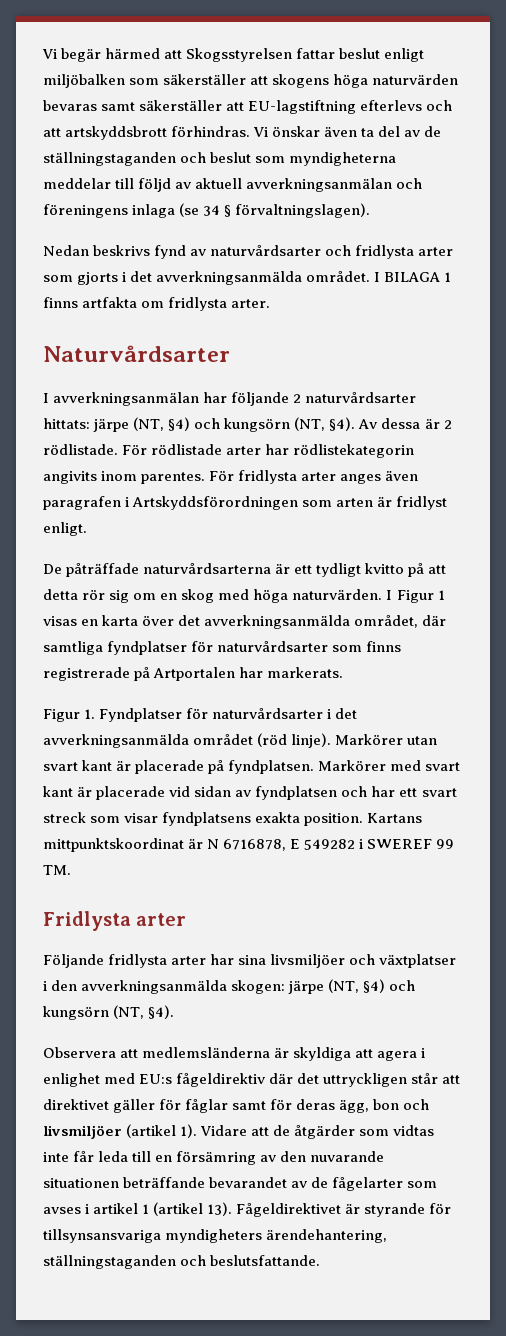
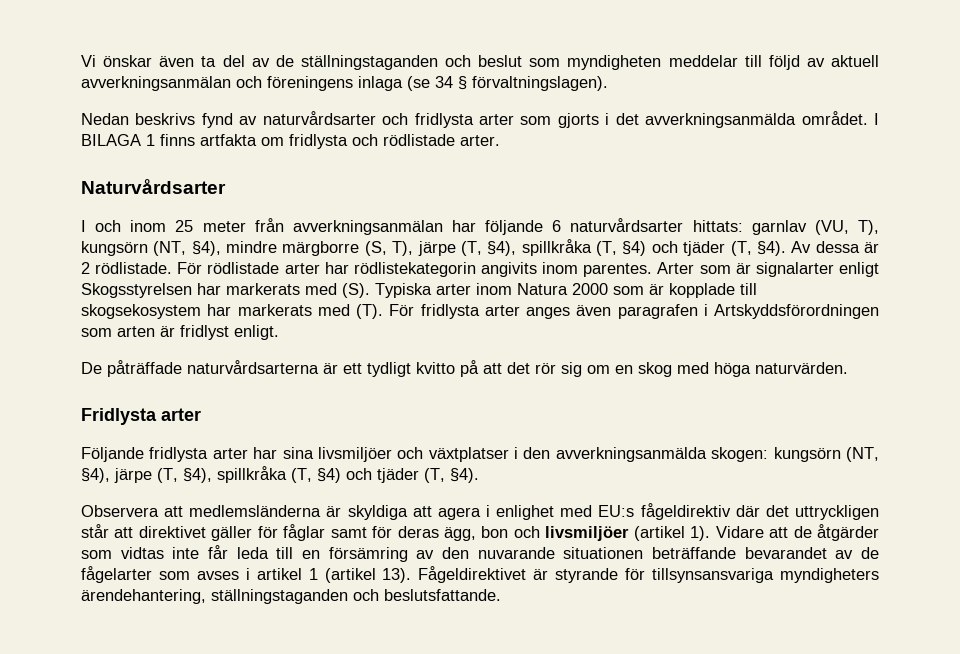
- Vi begär härmed att Skogsstyrelsen fattar beslut enligt miljöbalken som säkerställer att skogens höga naturvärden bevaras samt säkerställer att EU-lagstiftning efterlevs och att artskyddsbrott förhindras. Vi önskar även ta del av de ställningstaganden och beslut som myndigheterna meddelar till följd av aktuell avverkningsanmälan och föreningens inlaga (se 34 § förvaltningslagen).
+ Vi önskar även ta del av de ställningstaganden och beslut som myndigheten meddelar till följd av aktuell avverkningsanmälan och föreningens inlaga (se 34 § förvaltningslagen).
- I BILAGA 1 finns artfakta om fridlysta arter.
+ I BILAGA 1 finns artfakta om fridlysta och rödlistade arter.
- I avverkningsanmälan har följande 2 naturvårdsarter hittats: järpe (NT, §4) och kungsörn (NT, §4).
+ I och inom 25 meter från avverkningsanmälan har följande 6 naturvårdsarter hittats: garnlav (VU, T), kungsörn (NT, §4), mindre märgborre (S, T), järpe (T, §4), spillkråka (T, §4) och tjäder (T, §4).
- För fridlysta arter anges även paragrafen i Artskyddsförordningen som arten är fridlyst enligt.
+ Arter som är signalarter enligt Skogsstyrelsen har markerats med (S). Typiska arter inom Natura 2000 som är kopplade till skogsekosystem har markerats med (T). För fridlysta arter anges även paragrafen i Artskyddsförordningen som arten är fridlyst enligt.
- De påträffade naturvårdsarterna är ett tydligt kvitto på att detta rör sig om en skog med höga naturvärden. I Figur 1 visas en karta över det avverkningsanmälda området, där samtliga fyndplatser för naturvårdsarter som finns registrerade på Artportalen har markerats.
- Figur 1. Fyndplatser för naturvårdsarter i det avverkningsanmälda området (röd linje). Markörer utan svart kant är placerade på fyndplatsen. Markörer med svart kant är placerade vid sidan av fyndplatsen och har ett svart streck som visar fyndplatsens exakta position. Kartans mittpunktskoordinat är N 6716878, E 549282 i SWEREF 99 TM.
+ De påträffade naturvårdsarterna är ett tydligt kvitto på att det rör sig om en skog med höga naturvärden.
- Följande fridlysta arter har sina livsmiljöer och växtplatser i den avverkningsanmälda skogen: järpe (NT, §4) och kungsörn (NT, §4).
+ Följande fridlysta arter har sina livsmiljöer och växtplatser i den avverkningsanmälda skogen: kungsörn (NT, §4), järpe (T, §4), spillkråka (T, §4) och tjäder (T, §4).

